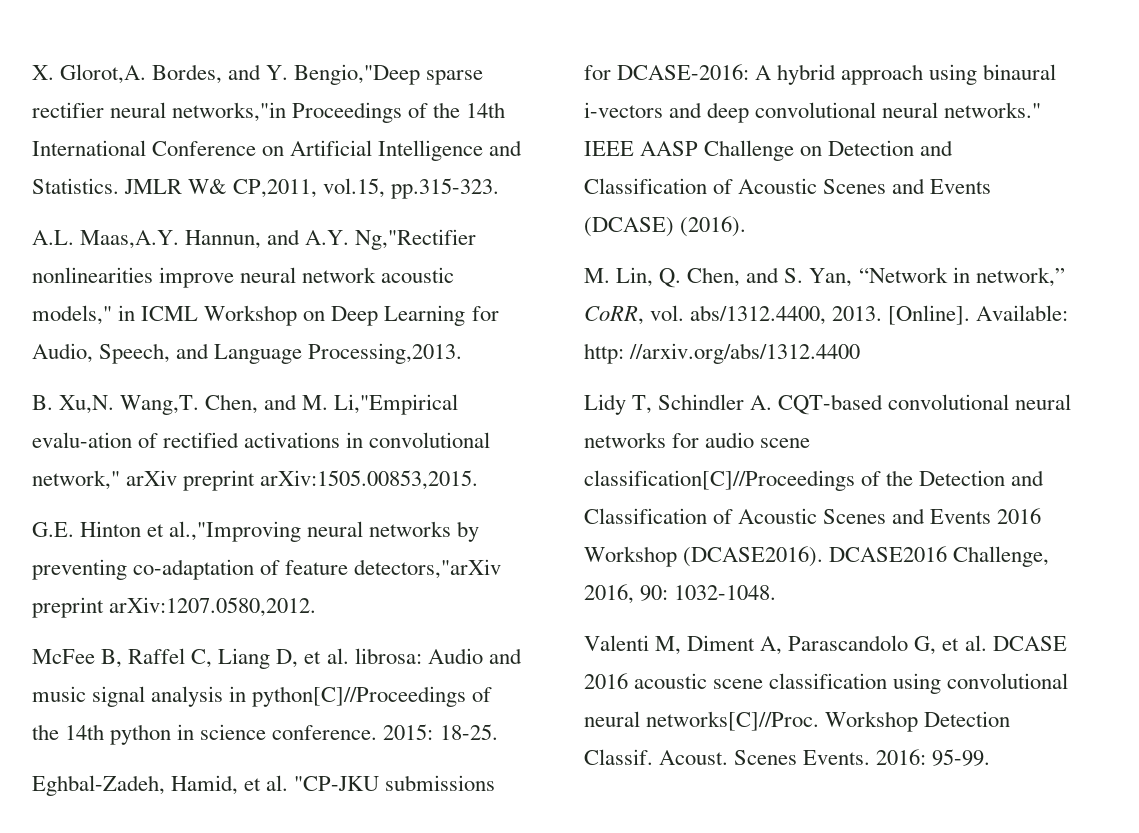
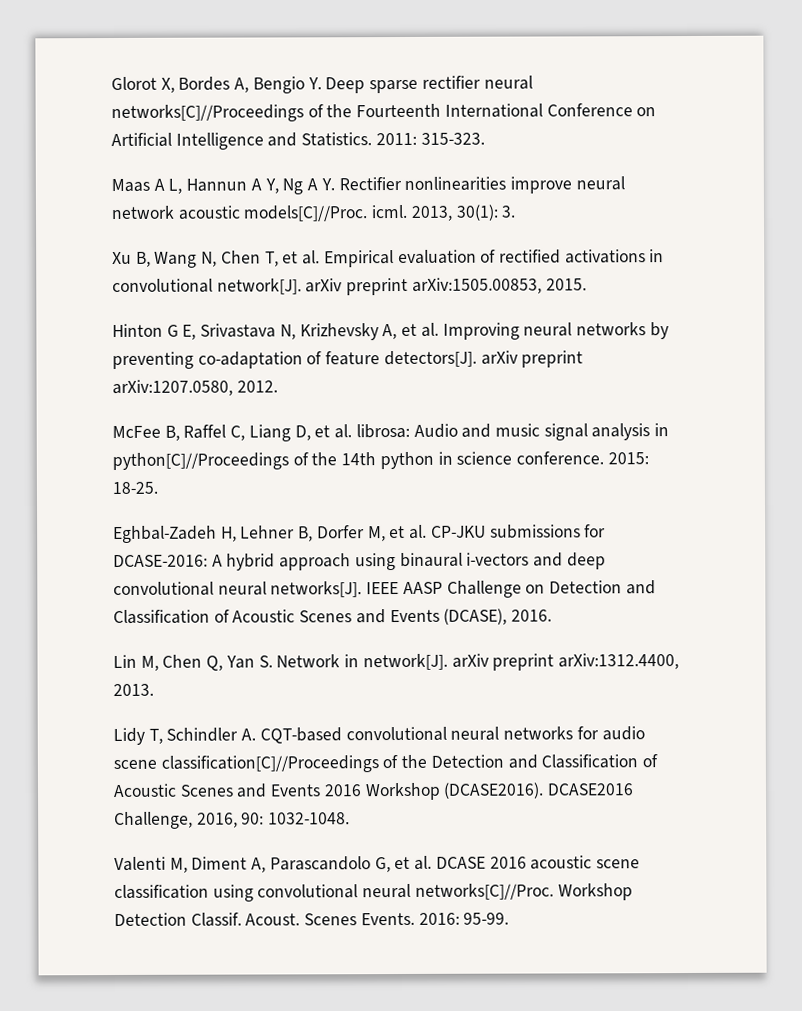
- X. Glorot,A. Bordes, and Y. Bengio,"Deep sparse rectifier neural networks,"in Proceedings of the 14th International Conference on Artificial Intelligence and Statistics.
+ Glorot X, Bordes A, Bengio Y. Deep sparse rectifier neural networks[C]//Proceedings of the Fourteenth International Conference on Artificial Intelligence and Statistics.
- JMLR W& CP,2011, vol.15, pp.315-323.
- A.L. Maas,A.Y. Hannun, and A.Y. Ng,"Rectifier nonlinearities improve neural network acoustic models," in ICML Workshop on Deep Learning for Audio, Speech, and Language Processing,2013.
- B. Xu,N. Wang,T. Chen, and M. Li,"Empirical evalu-ation of rectified activations in convolutional network," arXiv preprint arXiv:1505.00853,2015.
- G.E. Hinton et al.,"Improving neural networks by preventing co-adaptation of feature detectors,"arXiv preprint arXiv:1207.0580,2012.
+ 2011: 315-323.
+ Maas A L, Hannun A Y, Ng A Y. Rectifier nonlinearities improve neural network acoustic models[C]//Proc. icml. 2013, 30(1): 3.
+ Xu B, Wang N, Chen T, et al. Empirical evaluation of rectified activations in convolutional network[J]. arXiv preprint arXiv:1505.00853, 2015.
+ Hinton G E, Srivastava N, Krizhevsky A, et al. Improving neural networks by preventing co-adaptation of feature detectors[J]. arXiv preprint arXiv:1207.0580, 2012.
- Eghbal-Zadeh, Hamid, et al. "CP-JKU submissions for DCASE-2016: A hybrid approach using binaural i-vectors and deep convolutional neural networks."
+ Eghbal-Zadeh H, Lehner B, Dorfer M, et al. CP-JKU submissions for DCASE-2016: A hybrid approach using binaural i-vectors and deep convolutional neural networks[J].
- IEEE AASP Challenge on Detection and Classification of Acoustic Scenes and Events (DCASE) (2016).
- M. Lin, Q. Chen, and S. Yan, “Network in network,” CoRR, vol. abs/1312.4400, 2013. [Online]. Available: http: //arxiv.org/abs/1312.4400
+ IEEE AASP Challenge on Detection and Classification of Acoustic Scenes and Events (DCASE), 2016.
+ Lin M, Chen Q, Yan S. Network in network[J]. arXiv preprint arXiv:1312.4400, 2013.

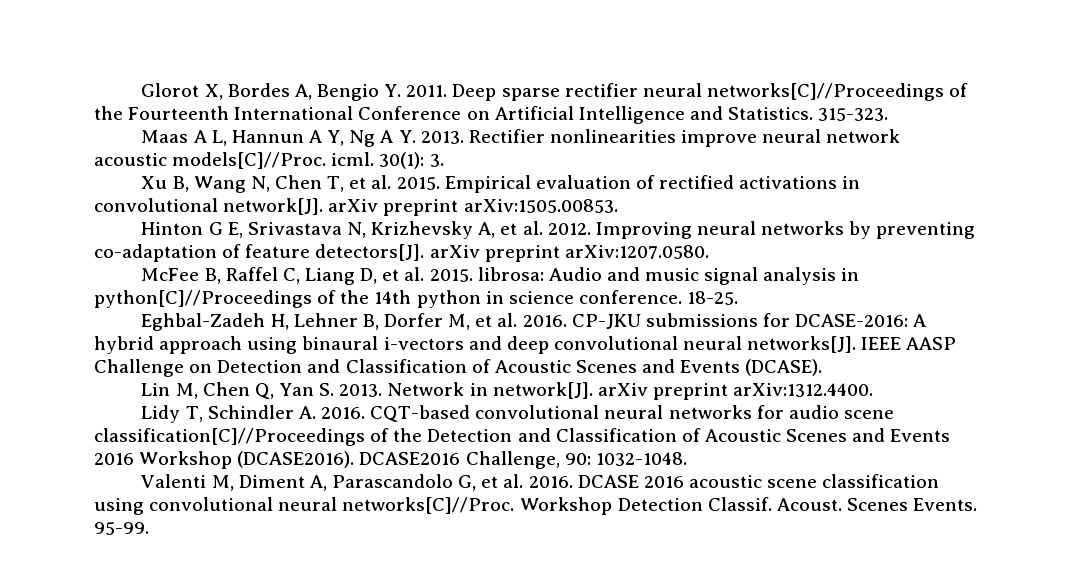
- Glorot X, Bordes A, Bengio Y. Deep sparse rectifier neural networks[C]//Proceedings of the Fourteenth International Conference on Artificial Intelligence and Statistics.
+ Glorot X, Bordes A, Bengio Y. 2011. Deep sparse rectifier neural networks[C]//Proceedings of the Fourteenth International Conference on Artificial Intelligence and Statistics.
- 2011: 315-323.
+ 315-323.
- Maas A L, Hannun A Y, Ng A Y. Rectifier nonlinearities improve neural network acoustic models[C]//Proc. icml.
+ Maas A L, Hannun A Y, Ng A Y. 2013. Rectifier nonlinearities improve neural network acoustic models[C]//Proc. icml.
- 2013, 30(1): 3.
+ 30(1): 3.
- Xu B, Wang N, Chen T, et al. Empirical evaluation of rectified activations in convolutional network[J]. arXiv preprint arXiv:1505.00853, 2015.
+ Xu B, Wang N, Chen T, et al. 2015. Empirical evaluation of rectified activations in convolutional network[J]. arXiv preprint arXiv:1505.00853.
- Hinton G E, Srivastava N, Krizhevsky A, et al. Improving neural networks by preventing co-adaptation of feature detectors[J]. arXiv preprint arXiv:1207.0580, 2012.
+ Hinton G E, Srivastava N, Krizhevsky A, et al. 2012. Improving neural networks by preventing co-adaptation of feature detectors[J]. arXiv preprint arXiv:1207.0580.
- McFee B, Raffel C, Liang D, et al. librosa: Audio and music signal analysis in python[C]//Proceedings of the 14th python in science conference.
+ McFee B, Raffel C, Liang D, et al. 2015. librosa: Audio and music signal analysis in python[C]//Proceedings of the 14th python in science conference.
- 2015: 18-25.
+ 18-25.
- Eghbal-Zadeh H, Lehner B, Dorfer M, et al. CP-JKU submissions for DCASE-2016: A hybrid approach using binaural i-vectors and deep convolutional neural networks[J].
+ Eghbal-Zadeh H, Lehner B, Dorfer M, et al. 2016. CP-JKU submissions for DCASE-2016: A hybrid approach using binaural i-vectors and deep convolutional neural networks[J].
- IEEE AASP Challenge on Detection and Classification of Acoustic Scenes and Events (DCASE), 2016.
+ IEEE AASP Challenge on Detection and Classification of Acoustic Scenes and Events (DCASE).
- Lin M, Chen Q, Yan S. Network in network[J]. arXiv preprint arXiv:1312.4400, 2013.
+ Lin M, Chen Q, Yan S. 2013. Network in network[J]. arXiv preprint arXiv:1312.4400.
- Lidy T, Schindler A. CQT-based convolutional neural networks for audio scene classification[C]//Proceedings of the Detection and Classification of Acoustic Scenes and Events 2016 Workshop (DCASE2016).
+ Lidy T, Schindler A. 2016. CQT-based convolutional neural networks for audio scene classification[C]//Proceedings of the Detection and Classification of Acoustic Scenes and Events 2016 Workshop (DCASE2016).
- DCASE2016 Challenge, 2016, 90: 1032-1048.
+ DCASE2016 Challenge, 90: 1032-1048.
- Valenti M, Diment A, Parascandolo G, et al. DCASE 2016 acoustic scene classification using convolutional neural networks[C]//Proc.
+ Valenti M, Diment A, Parascandolo G, et al. 2016. DCASE 2016 acoustic scene classification using convolutional neural networks[C]//Proc.
- 2016: 95-99.
+ 95-99.

